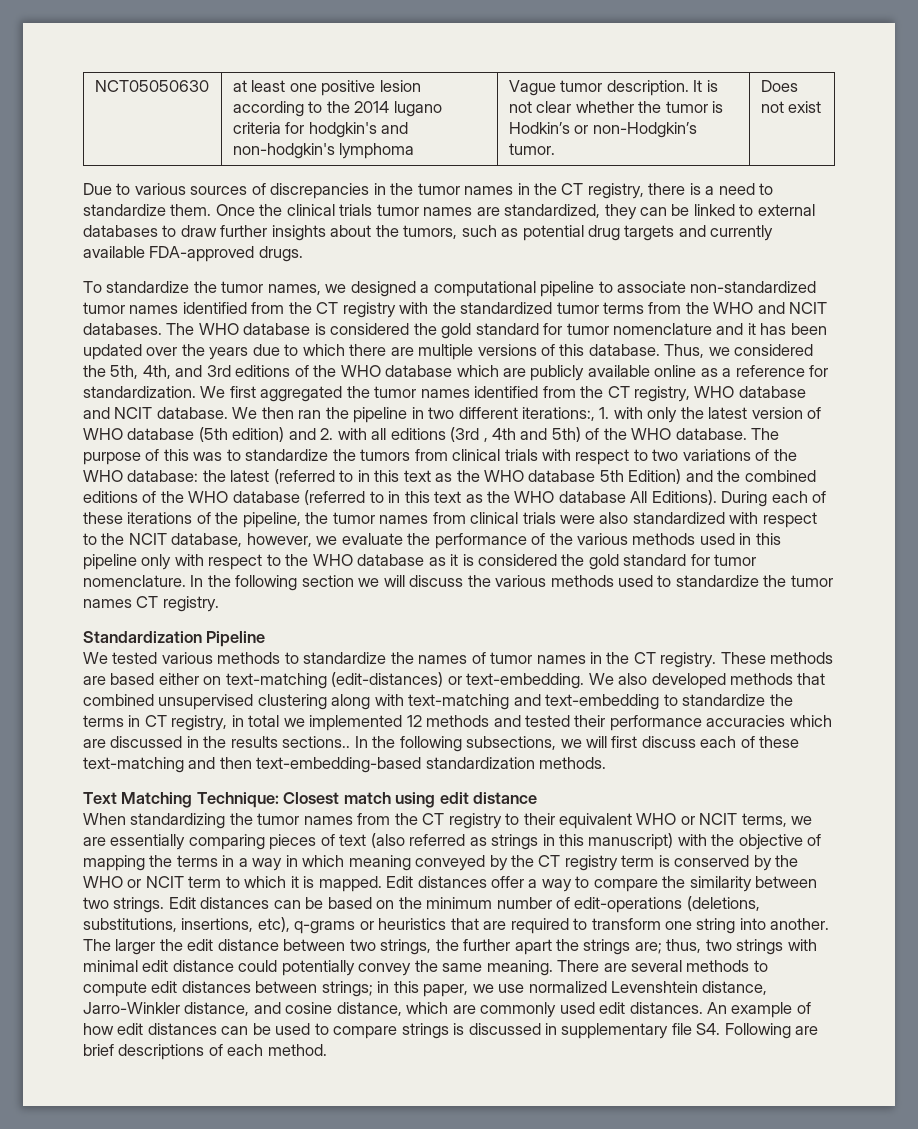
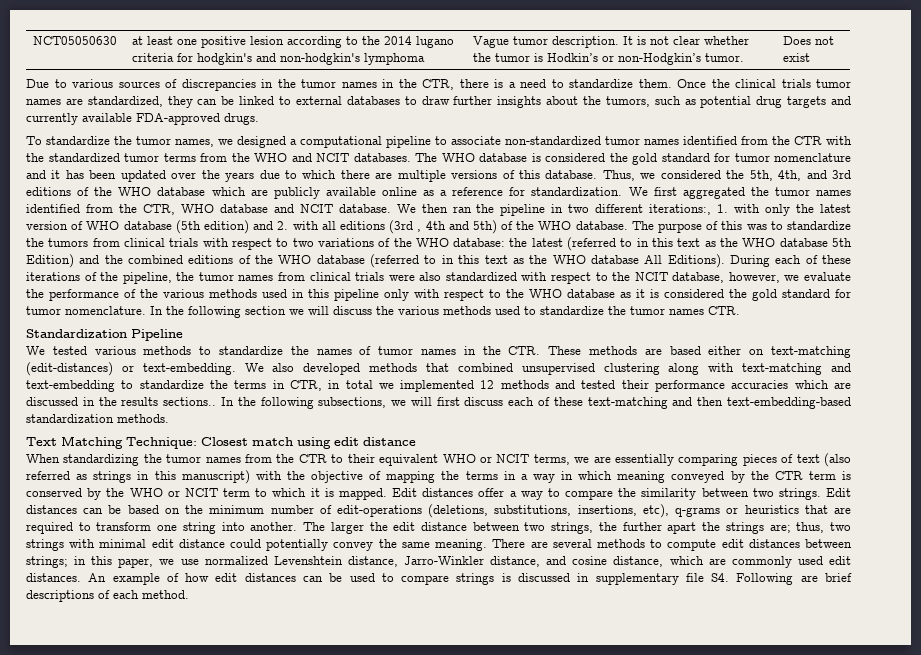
- Due to various sources of discrepancies in the tumor names in the CT registry, there is a need to standardize them.
+ Due to various sources of discrepancies in the tumor names in the CTR, there is a need to standardize them.
- To standardize the tumor names, we designed a computational pipeline to associate non-standardized tumor names identified from the CT registry with the standardized tumor terms from the WHO and NCIT databases.
+ To standardize the tumor names, we designed a computational pipeline to associate non-standardized tumor names identified from the CTR with the standardized tumor terms from the WHO and NCIT databases.
- We first aggregated the tumor names identified from the CT registry, WHO database and NCIT database.
+ We first aggregated the tumor names identified from the CTR, WHO database and NCIT database.
- In the following section we will discuss the various methods used to standardize the tumor names CT registry.
+ In the following section we will discuss the various methods used to standardize the tumor names CTR.
- We tested various methods to standardize the names of tumor names in the CT registry. These methods are based either on text-matching (edit-distances) or text-embedding.
+ We tested various methods to standardize the names of tumor names in the CTR. These methods are based either on text-matching (edit-distances) or text-embedding.
- We also developed methods that combined unsupervised clustering along with text-matching and text-embedding to standardize the terms in CT registry, in total we implemented 12 methods and tested their performance accuracies which are discussed in the results sections..
+ We also developed methods that combined unsupervised clustering along with text-matching and text-embedding to standardize the terms in CTR, in total we implemented 12 methods and tested their performance accuracies which are discussed in the results sections..
- When standardizing the tumor names from the CT registry to their equivalent WHO or NCIT terms, we are essentially comparing pieces of text (also referred as strings in this manuscript) with the objective of mapping the terms in a way in which meaning conveyed by the CT registry term is conserved by the WHO or NCIT term to which it is mapped.
+ When standardizing the tumor names from the CTR to their equivalent WHO or NCIT terms, we are essentially comparing pieces of text (also referred as strings in this manuscript) with the objective of mapping the terms in a way in which meaning conveyed by the CTR term is conserved by the WHO or NCIT term to which it is mapped.

